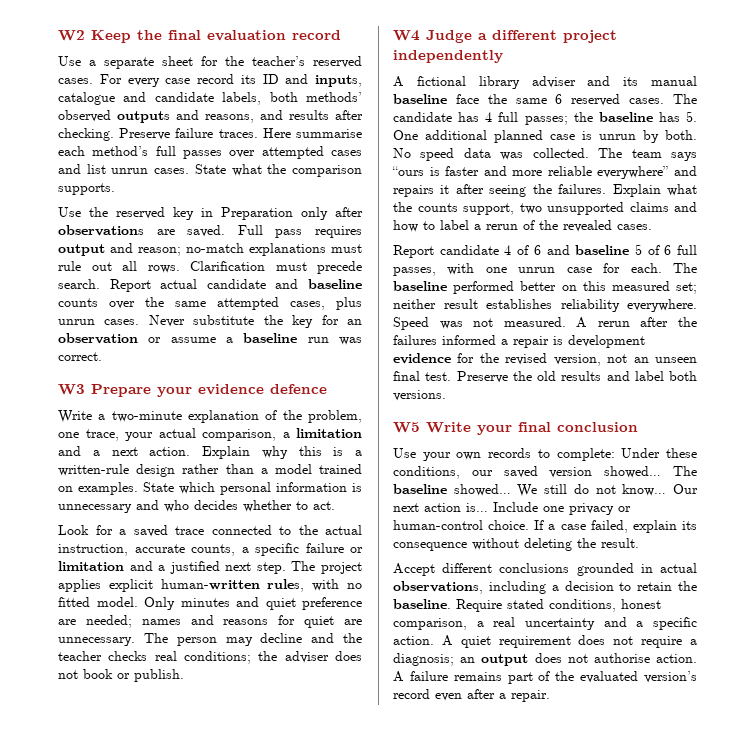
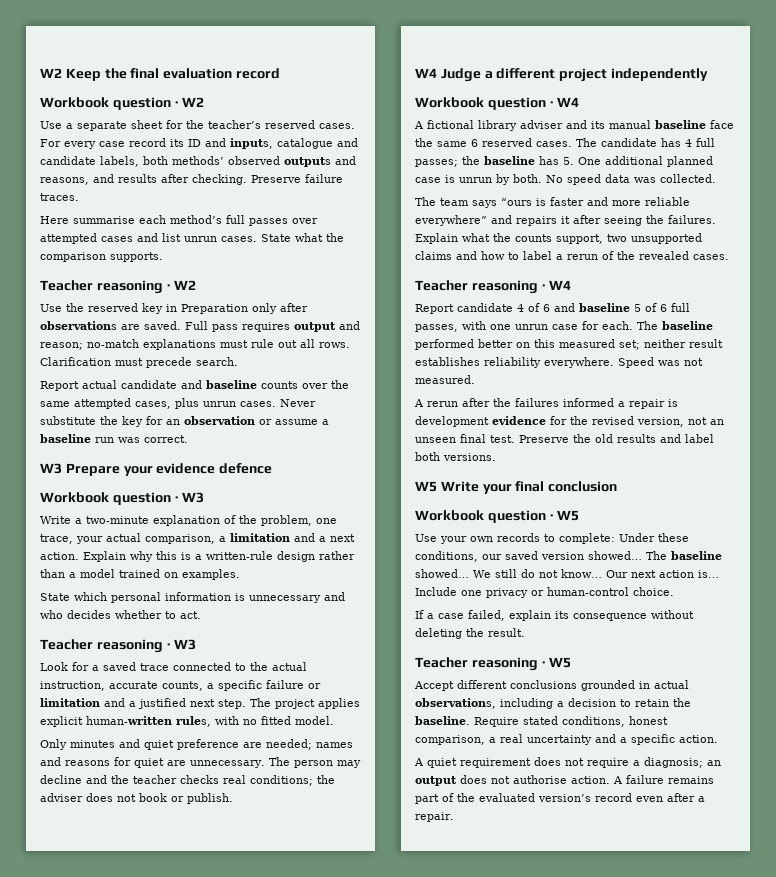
+ Workbook question · W2
- Preserve failure traces. Here summarise each method’s full passes over attempted cases and list unrun cases.
+ Preserve failure traces.
+ Here summarise each method’s full passes over attempted cases and list unrun cases.
+ Teacher reasoning · W2
- Clarification must precede search. Report actual candidate and baseline counts over the same attempted cases, plus unrun cases.
+ Clarification must precede search.
+ Report actual candidate and baseline counts over the same attempted cases, plus unrun cases.
+ Workbook question · W3
- Explain why this is a written-rule design rather than a model trained on examples. State which personal information is unnecessary and who decides whether to act.
+ Explain why this is a written-rule design rather than a model trained on examples.
+ State which personal information is unnecessary and who decides whether to act.
+ Teacher reasoning · W3
- The project applies explicit human-written rules, with no fitted model. Only minutes and quiet preference are needed; names and reasons for quiet are unnecessary.
+ The project applies explicit human-written rules, with no fitted model.
+ Only minutes and quiet preference are needed; names and reasons for quiet are unnecessary.
+ Workbook question · W4
- No speed data was collected. The team says “ours is faster and more reliable everywhere” and repairs it after seeing the failures.
+ No speed data was collected.
+ The team says “ours is faster and more reliable everywhere” and repairs it after seeing the failures.
+ Teacher reasoning · W4
- Speed was not measured. A rerun after the failures informed a repair is development evidence for the revised version, not an unseen final test.
+ Speed was not measured.
+ A rerun after the failures informed a repair is development evidence for the revised version, not an unseen final test.
+ Workbook question · W5
- Include one privacy or human-control choice. If a case failed, explain its consequence without deleting the result.
+ Include one privacy or human-control choice.
+ If a case failed, explain its consequence without deleting the result.
+ Teacher reasoning · W5
- Require stated conditions, honest comparison, a real uncertainty and a specific action. A quiet requirement does not require a diagnosis; an output does not authorise action.
+ Require stated conditions, honest comparison, a real uncertainty and a specific action.
+ A quiet requirement does not require a diagnosis; an output does not authorise action.

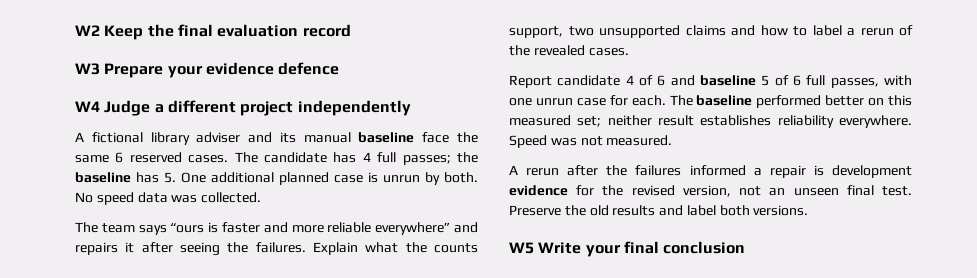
- Workbook question · W2
- Use a separate sheet for the teacher’s reserved cases. For every case record its ID and inputs, catalogue and candidate labels, both methods’ observed outputs and reasons, and results after checking. Preserve failure traces.
- Here summarise each method’s full passes over attempted cases and list unrun cases. State what the comparison supports.
- Teacher reasoning · W2
- Use the reserved key in Preparation only after observations are saved. Full pass requires output and reason; no-match explanations must rule out all rows. Clarification must precede search.
- Report actual candidate and baseline counts over the same attempted cases, plus unrun cases. Never substitute the key for an observation or assume a baseline run was correct.
- Workbook question · W3
- Write a two-minute explanation of the problem, one trace, your actual comparison, a limitation and a next action. Explain why this is a written-rule design rather than a model trained on examples.
- State which personal information is unnecessary and who decides whether to act.
- Teacher reasoning · W3
- Look for a saved trace connected to the actual instruction, accurate counts, a specific failure or limitation and a justified next step. The project applies explicit human-written rules, with no fitted model.
- Only minutes and quiet preference are needed; names and reasons for quiet are unnecessary. The person may decline and the teacher checks real conditions; the adviser does not book or publish.
- Workbook question · W4
- Teacher reasoning · W4
- Workbook question · W5
- Use your own records to complete: Under these conditions, our saved version showed… The baseline showed… We still do not know… Our next action is… Include one privacy or human-control choice.
- If a case failed, explain its consequence without deleting the result.
- Teacher reasoning · W5
- Accept different conclusions grounded in actual observations, including a decision to retain the baseline. Require stated conditions, honest comparison, a real uncertainty and a specific action.
- A quiet requirement does not require a diagnosis; an output does not authorise action. A failure remains part of the evaluated version’s record even after a repair.

